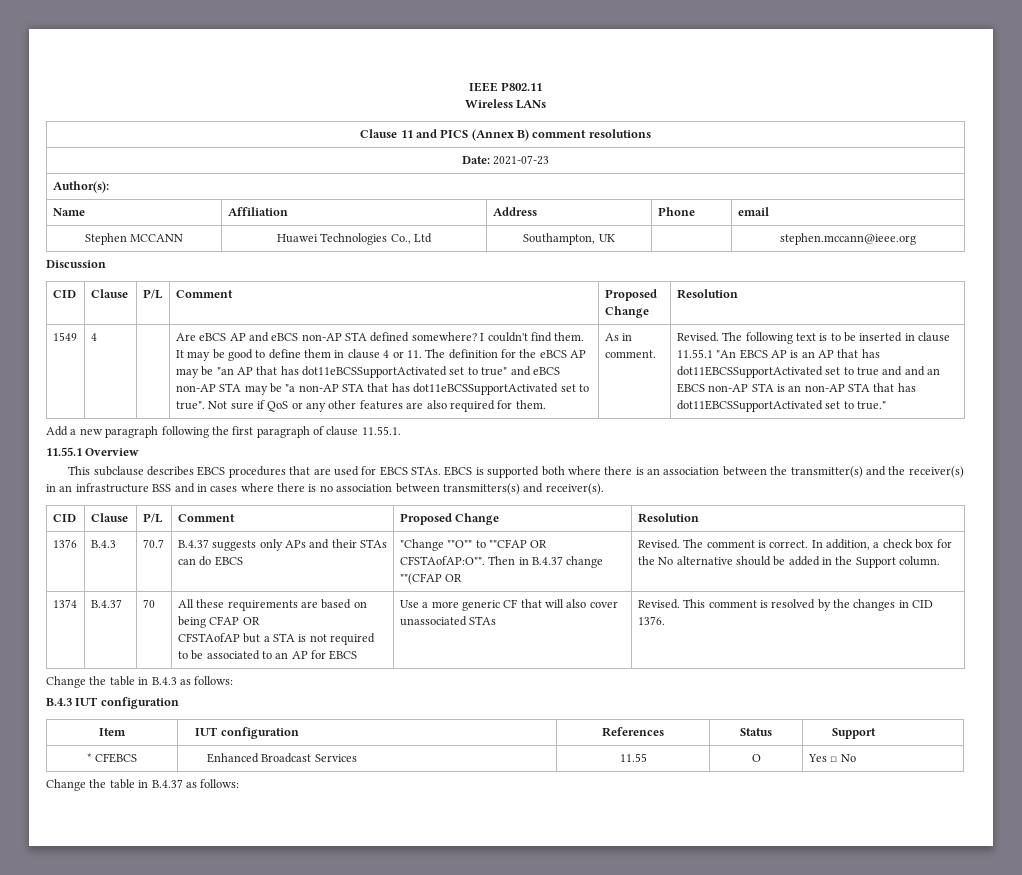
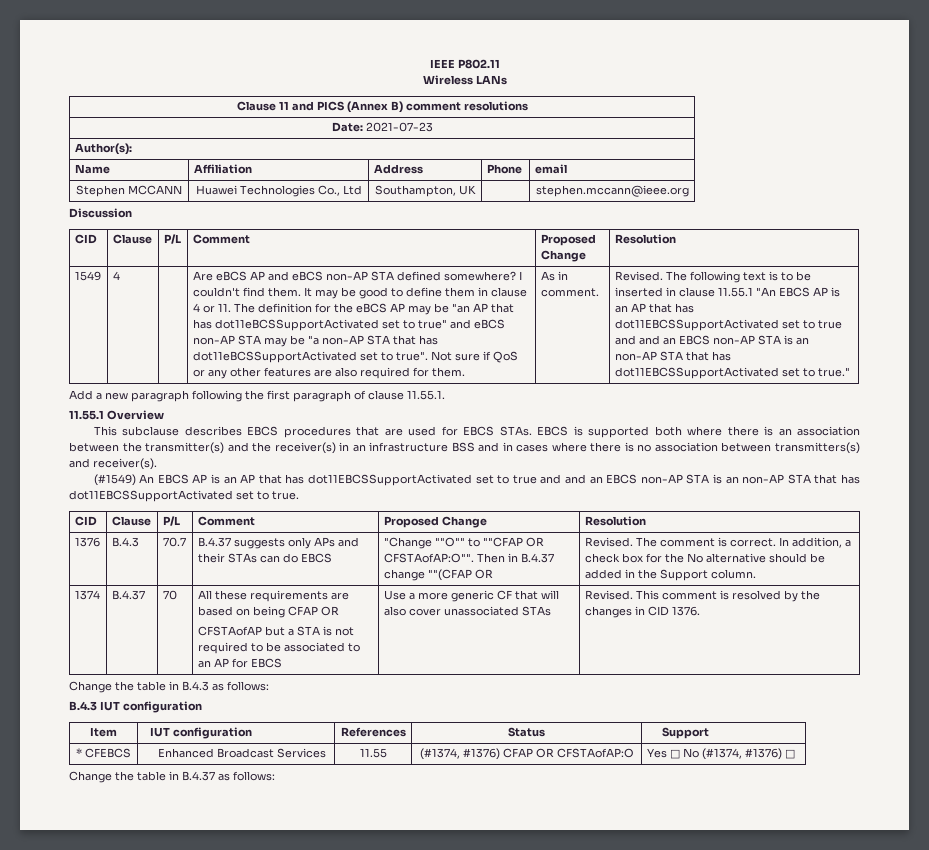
+ (#1549) An EBCS AP is an AP that has dot11EBCSSupportActivated set to true and and an EBCS non-AP STA is an non-AP STA that has dot11EBCSSupportActivated set to true.
- * CFEBCS | Enhanced Broadcast Services | 11.55 | O | Yes □ No
+ * CFEBCS | Enhanced Broadcast Services | 11.55 | (#1374, #1376) CFAP OR CFSTAofAP:O | Yes □ No (#1374, #1376) □

